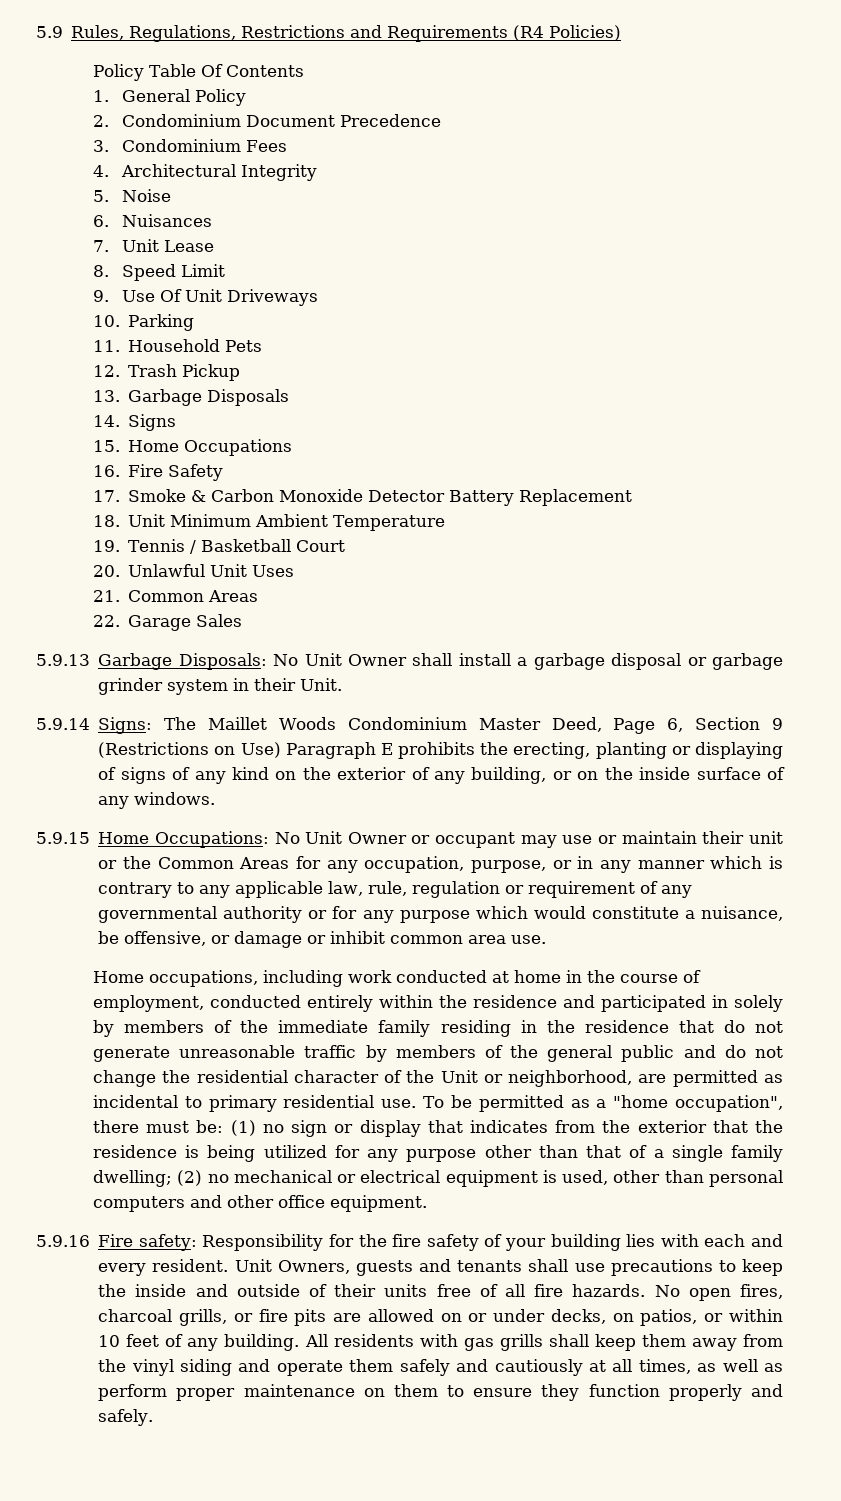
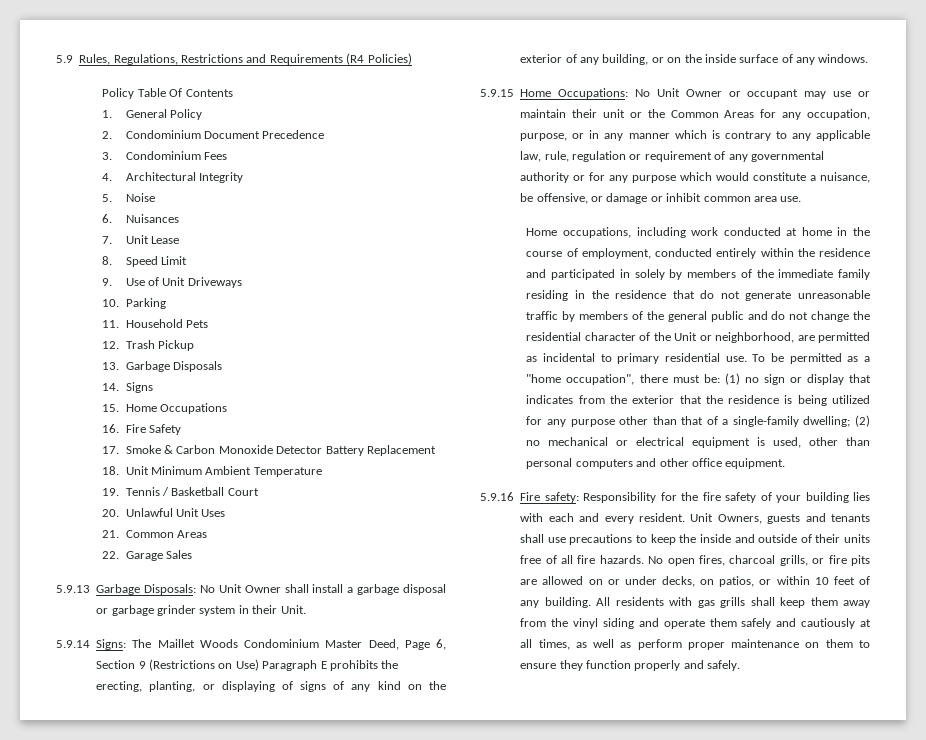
- 9. Use Of Unit Driveways
+ 9. Use of Unit Driveways
- 5.9.14 Signs: The Maillet Woods Condominium Master Deed, Page 6, Section 9 (Restrictions on Use) Paragraph E prohibits the erecting, planting or displaying of signs of any kind on the exterior of any building, or on the inside surface of any windows.
+ 5.9.14 Signs: The Maillet Woods Condominium Master Deed, Page 6, Section 9 (Restrictions on Use) Paragraph E prohibits the erecting, planting, or displaying of signs of any kind on the exterior of any building, or on the inside surface of any windows.
- To be permitted as a "home occupation", there must be: (1) no sign or display that indicates from the exterior that the residence is being utilized for any purpose other than that of a single family dwelling; (2) no mechanical or electrical equipment is used, other than personal computers and other office equipment.
+ To be permitted as a "home occupation", there must be: (1) no sign or display that indicates from the exterior that the residence is being utilized for any purpose other than that of a single-family dwelling; (2) no mechanical or electrical equipment is used, other than personal computers and other office equipment.

